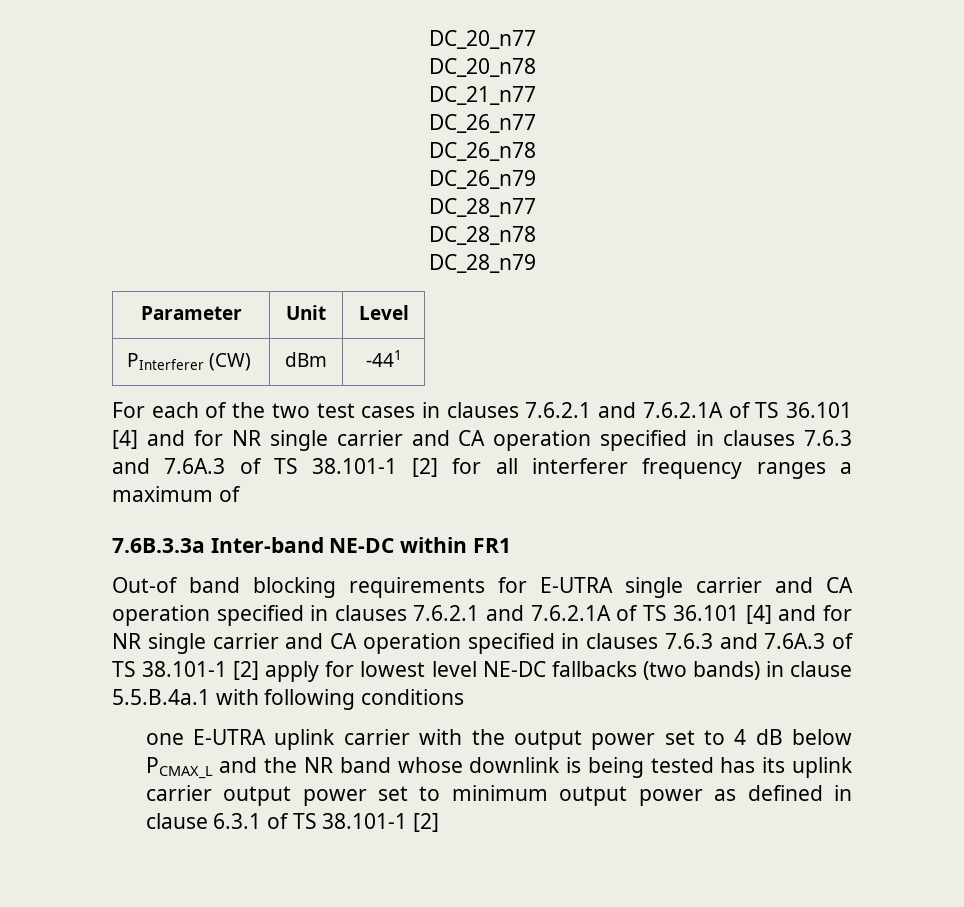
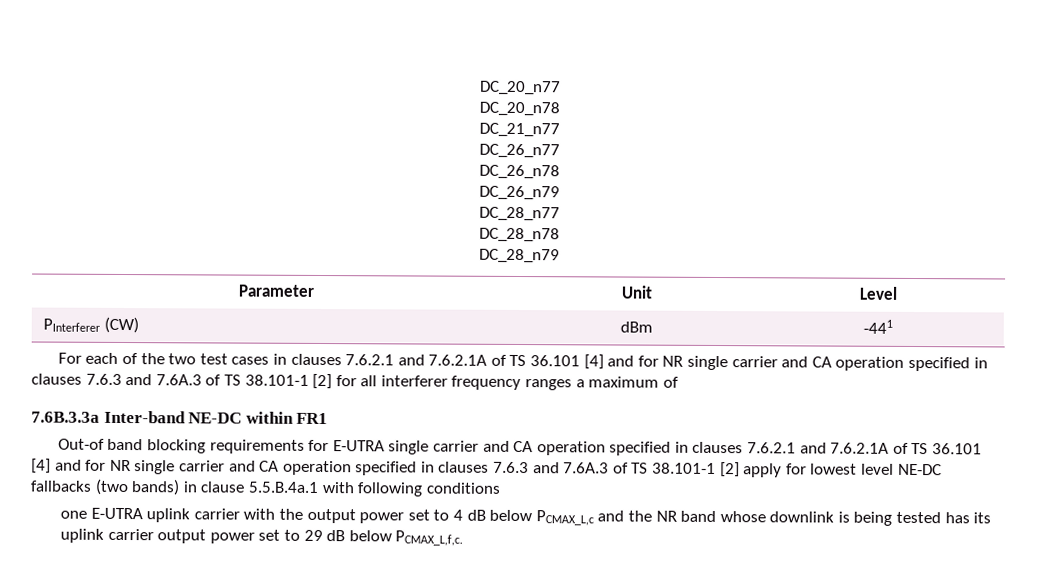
- one E-UTRA uplink carrier with the output power set to 4 dB below PCMAX_L and the NR band whose downlink is being tested has its uplink carrier output power set to minimum output power as defined in clause 6.3.1 of TS 38.101-1 [2]
+ one E-UTRA uplink carrier with the output power set to 4 dB below PCMAX_L,c and the NR band whose downlink is being tested has its uplink carrier output power set to 29 dB below PCMAX_L,f,c.

